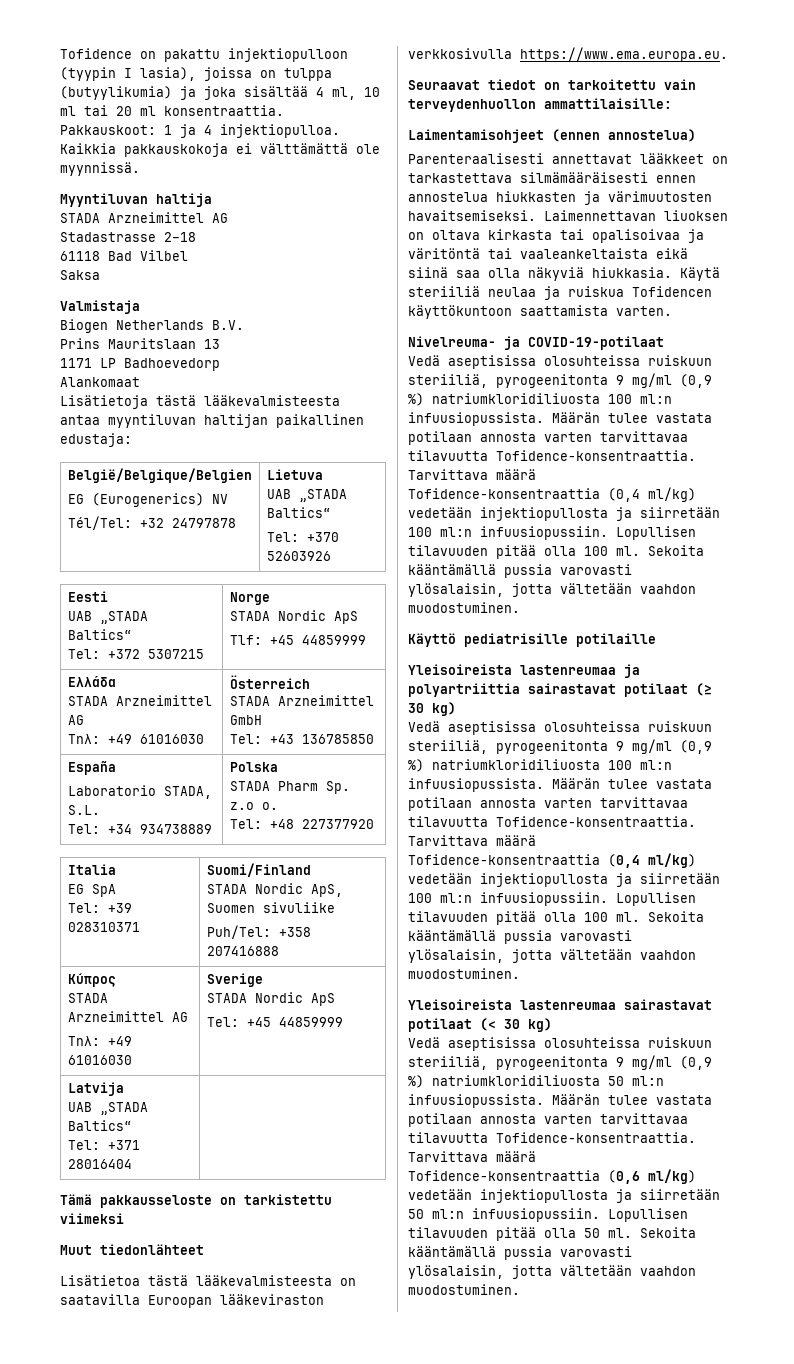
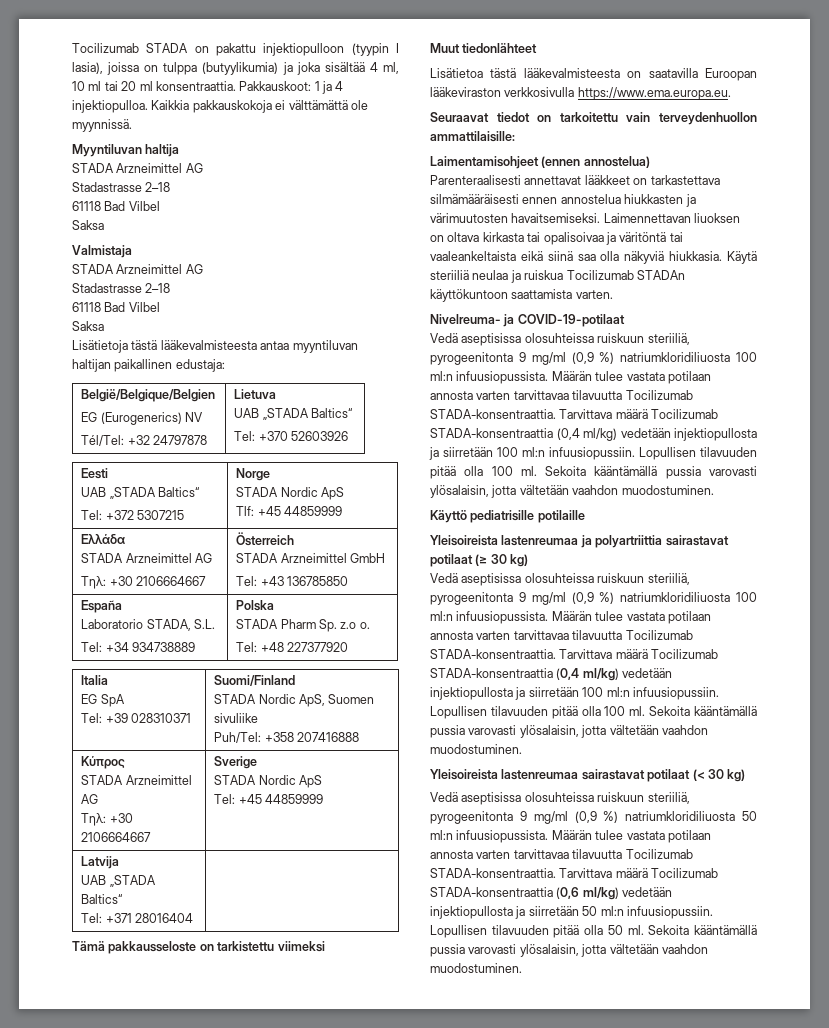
- Tofidence on pakattu injektiopulloon (tyypin I lasia), joissa on tulppa (butyylikumia) ja joka sisältää 4 ml, 10 ml tai 20 ml konsentraattia.
+ Tocilizumab STADA on pakattu injektiopulloon (tyypin I lasia), joissa on tulppa (butyylikumia) ja joka sisältää 4 ml, 10 ml tai 20 ml konsentraattia.
  Valmistaja
- Biogen Netherlands B.V.
- Prins Mauritslaan 13
- 1171 LP Badhoevedorp
- Alankomaat
+ STADA Arzneimittel AG
+ Stadastrasse 2–18
+ 61118 Bad Vilbel
+ Saksa
  Ελλάδα
  STADA Arzneimittel AG
- Τηλ: +49 61016030 | Österreich
+ Τηλ: +30 2106664667 | Österreich
  Κύπρος
  STADA Arzneimittel AG
- Τηλ: +49 61016030 | Sverige
+ Τηλ: +30 2106664667 | Sverige
- Käytä steriiliä neulaa ja ruiskua Tofidencen käyttökuntoon saattamista varten.
+ Käytä steriiliä neulaa ja ruiskua Tocilizumab STADAn käyttökuntoon saattamista varten.
  Nivelreuma- ja COVID-19-potilaat
- Vedä aseptisissa olosuhteissa ruiskuun steriiliä, pyrogeenitonta 9 mg/ml (0,9 %) natriumkloridiliuosta 100 ml:n infuusiopussista. Määrän tulee vastata potilaan annosta varten tarvittavaa tilavuutta Tofidence-konsentraattia. Tarvittava määrä Tofidence-konsentraattia (0,4 ml/kg) vedetään injektiopullosta ja siirretään 100 ml:n infuusiopussiin.
+ Vedä aseptisissa olosuhteissa ruiskuun steriiliä, pyrogeenitonta 9 mg/ml (0,9 %) natriumkloridiliuosta 100 ml:n infuusiopussista. Määrän tulee vastata potilaan annosta varten tarvittavaa tilavuutta Tocilizumab STADA-konsentraattia. Tarvittava määrä Tocilizumab STADA-konsentraattia (0,4 ml/kg) vedetään injektiopullosta ja siirretään 100 ml:n infuusiopussiin.
  Yleisoireista lastenreumaa ja polyartriittia sairastavat potilaat (≥ 30 kg)
- Vedä aseptisissa olosuhteissa ruiskuun steriiliä, pyrogeenitonta 9 mg/ml (0,9 %) natriumkloridiliuosta 100 ml:n infuusiopussista. Määrän tulee vastata potilaan annosta varten tarvittavaa tilavuutta Tofidence-konsentraattia. Tarvittava määrä Tofidence-konsentraattia (0,4 ml/kg) vedetään injektiopullosta ja siirretään 100 ml:n infuusiopussiin.
+ Vedä aseptisissa olosuhteissa ruiskuun steriiliä, pyrogeenitonta 9 mg/ml (0,9 %) natriumkloridiliuosta 100 ml:n infuusiopussista. Määrän tulee vastata potilaan annosta varten tarvittavaa tilavuutta Tocilizumab STADA-konsentraattia. Tarvittava määrä Tocilizumab STADA-konsentraattia (0,4 ml/kg) vedetään injektiopullosta ja siirretään 100 ml:n infuusiopussiin.
- Määrän tulee vastata potilaan annosta varten tarvittavaa tilavuutta Tofidence-konsentraattia. Tarvittava määrä Tofidence-konsentraattia (0,6 ml/kg) vedetään injektiopullosta ja siirretään 50 ml:n infuusiopussiin.
+ Määrän tulee vastata potilaan annosta varten tarvittavaa tilavuutta Tocilizumab STADA-konsentraattia. Tarvittava määrä Tocilizumab STADA-konsentraattia (0,6 ml/kg) vedetään injektiopullosta ja siirretään 50 ml:n infuusiopussiin.

